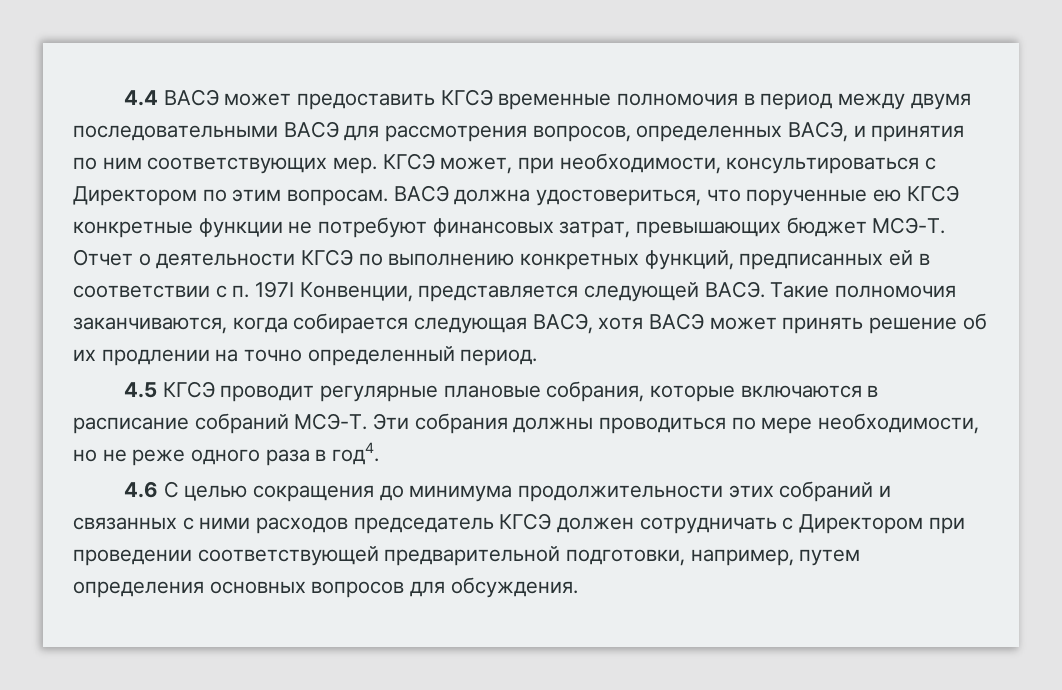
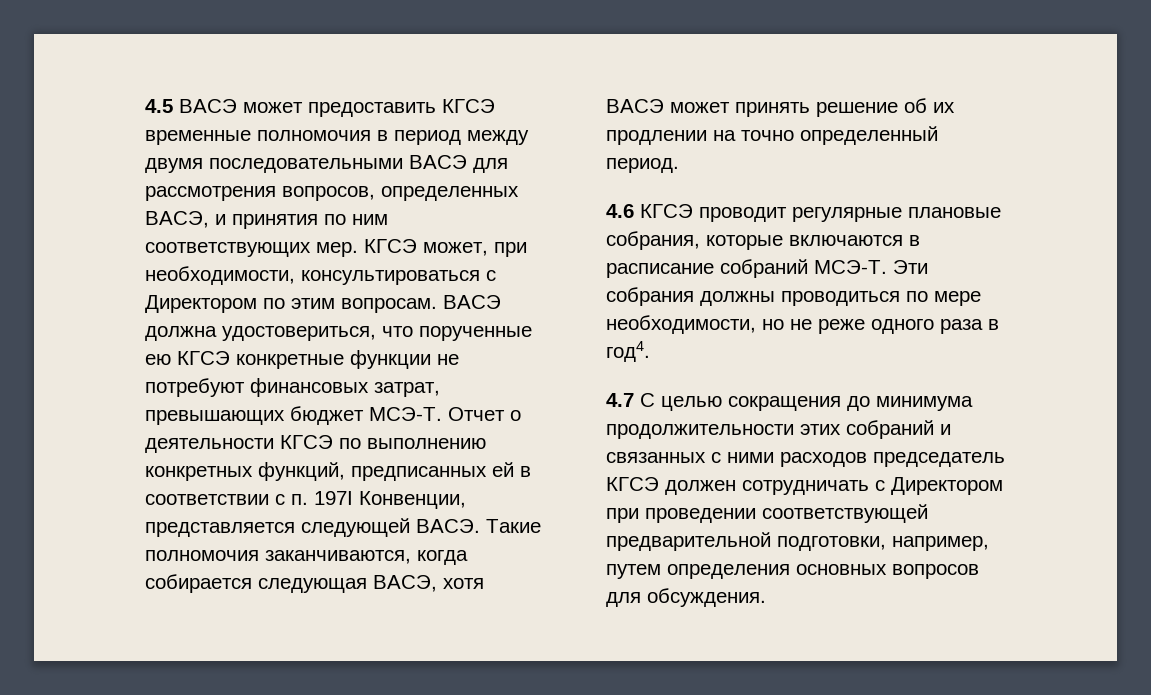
- 4.4 ВАСЭ может предоставить КГСЭ временные полномочия в период между двумя последовательными ВАСЭ для рассмотрения вопросов, определенных ВАСЭ, и принятия по ним соответствующих мер.
+ 4.5 ВАСЭ может предоставить КГСЭ временные полномочия в период между двумя последовательными ВАСЭ для рассмотрения вопросов, определенных ВАСЭ, и принятия по ним соответствующих мер.
- 4.5 КГСЭ проводит регулярные плановые собрания, которые включаются в расписание собраний МСЭ-Т.
+ 4.6 КГСЭ проводит регулярные плановые собрания, которые включаются в расписание собраний МСЭ-Т.
- 4.6 С целью сокращения до минимума продолжительности этих собраний и связанных с ними расходов председатель КГСЭ должен сотрудничать с Директором при проведении соответствующей предварительной подготовки, например, путем определения основных вопросов для обсуждения.
+ 4.7 С целью сокращения до минимума продолжительности этих собраний и связанных с ними расходов председатель КГСЭ должен сотрудничать с Директором при проведении соответствующей предварительной подготовки, например, путем определения основных вопросов для обсуждения.

